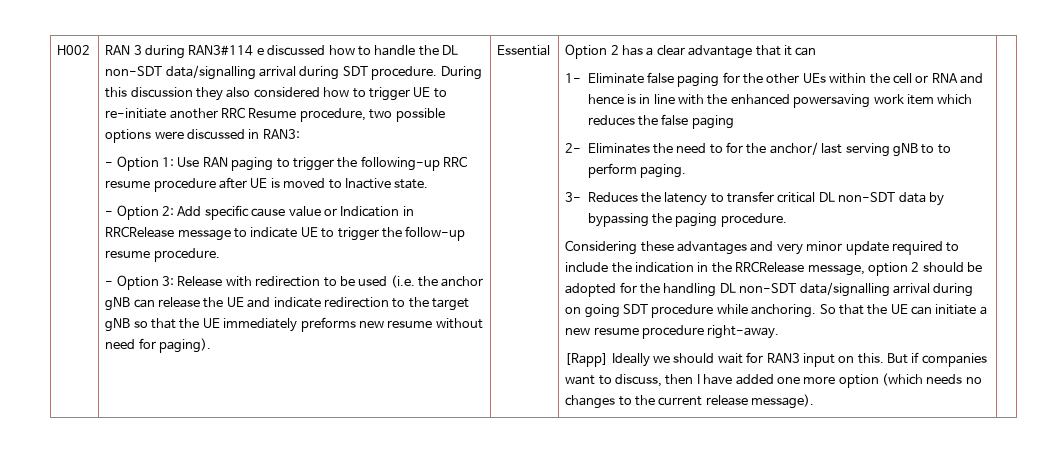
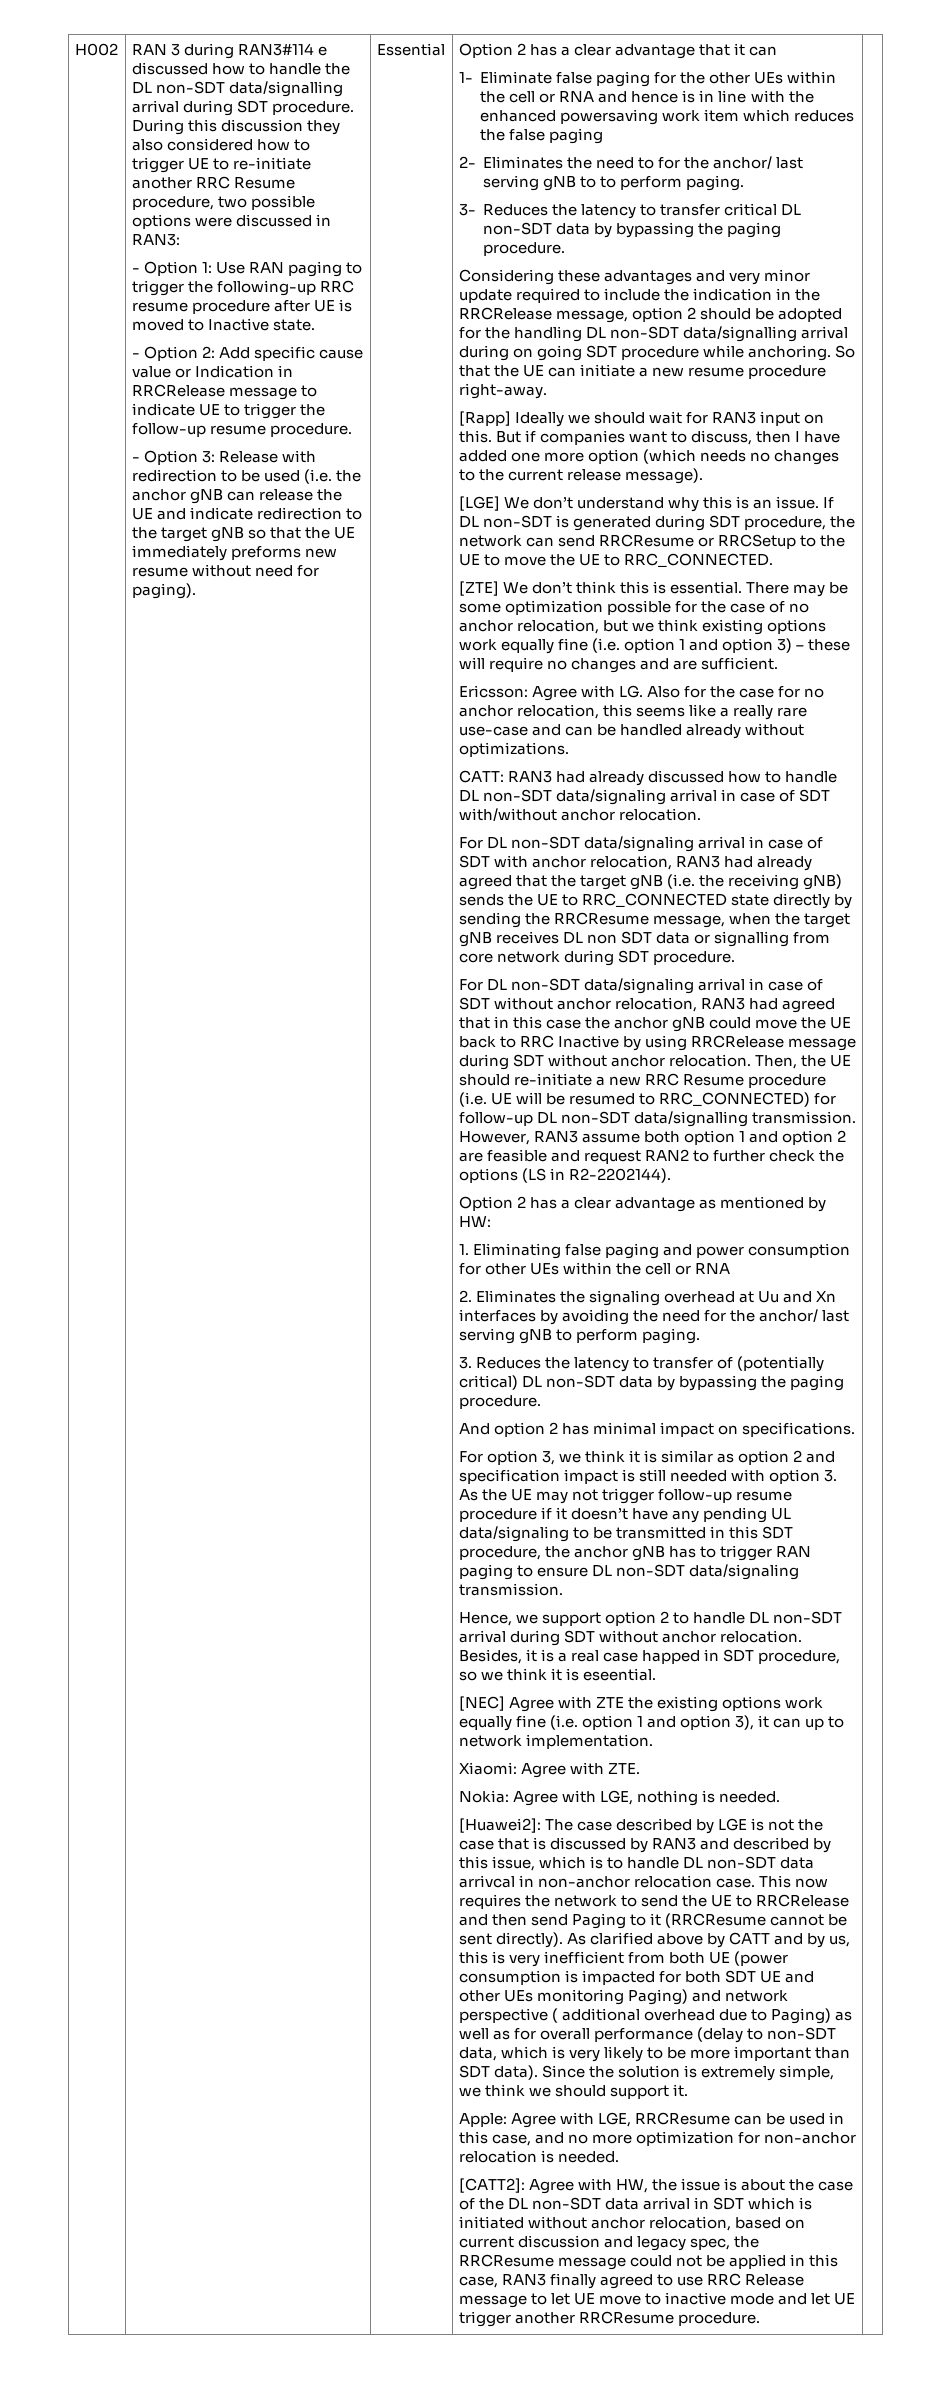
+ [LGE] We don’t understand why this is an issue. If DL non-SDT is generated during SDT procedure, the network can send RRCResume or RRCSetup to the UE to move the UE to RRC_CONNECTED.
+ [ZTE] We don’t think this is essential. There may be some optimization possible for the case of no anchor relocation, but we think existing options work equally fine (i.e. option 1 and option 3) – these will require no changes and are sufficient.
+ Ericsson: Agree with LG. Also for the case for no anchor relocation, this seems like a really rare use-case and can be handled already without optimizations.
+ CATT: RAN3 had already discussed how to handle DL non-SDT data/signaling arrival in case of SDT with/without anchor relocation.
+ For DL non-SDT data/signaling arrival in case of SDT with anchor relocation, RAN3 had already agreed that the target gNB (i.e. the receiving gNB) sends the UE to RRC_CONNECTED state directly by sending the RRCResume message, when the target gNB receives DL non SDT data or signalling from core network during SDT procedure.
+ For DL non-SDT data/signaling arrival in case of SDT without anchor relocation, RAN3 had agreed that in this case the anchor gNB could move the UE back to RRC Inactive by using RRCRelease message during SDT without anchor relocation. Then, the UE should re-initiate a new RRC Resume procedure (i.e. UE will be resumed to RRC_CONNECTED) for follow-up DL non-SDT data/signalling transmission. However, RAN3 assume both option 1 and option 2 are feasible and request RAN2 to further check the options (LS in R2-2202144).
+ Option 2 has a clear advantage as mentioned by HW:
+ 1. Eliminating false paging and power consumption for other UEs within the cell or RNA
+ 2. Eliminates the signaling overhead at Uu and Xn interfaces by avoiding the need for the anchor/ last serving gNB to perform paging.
+ 3. Reduces the latency to transfer of (potentially critical) DL non-SDT data by bypassing the paging procedure.
+ And option 2 has minimal impact on specifications.
+ For option 3, we think it is similar as option 2 and specification impact is still needed with option 3. As the UE may not trigger follow-up resume procedure if it doesn’t have any pending UL data/signaling to be transmitted in this SDT procedure, the anchor gNB has to trigger RAN paging to ensure DL non-SDT data/signaling transmission.
+ Hence, we support option 2 to handle DL non-SDT arrival during SDT without anchor relocation. Besides, it is a real case happed in SDT procedure, so we think it is eseential.
+ [NEC] Agree with ZTE the existing options work equally fine (i.e. option 1 and option 3), it can up to network implementation.
+ Xiaomi: Agree with ZTE.
+ Nokia: Agree with LGE, nothing is needed.
+ [Huawei2]: The case described by LGE is not the case that is discussed by RAN3 and described by this issue, which is to handle DL non-SDT data arrivcal in non-anchor relocation case. This now requires the network to send the UE to RRCRelease and then send Paging to it (RRCResume cannot be sent directly). As clarified above by CATT and by us, this is very inefficient from both UE (power consumption is impacted for both SDT UE and other UEs monitoring Paging) and network perspective ( additional overhead due to Paging) as well as for overall performance (delay to non-SDT data, which is very likely to be more important than SDT data). Since the solution is extremely simple, we think we should support it.
+ Apple: Agree with LGE, RRCResume can be used in this case, and no more optimization for non-anchor relocation is needed.
+ [CATT2]: Agree with HW, the issue is about the case of the DL non-SDT data arrival in SDT which is initiated without anchor relocation, based on current discussion and legacy spec, the RRCResume message could not be applied in this case, RAN3 finally agreed to use RRC Release message to let UE move to inactive mode and let UE trigger another RRCResume procedure.

